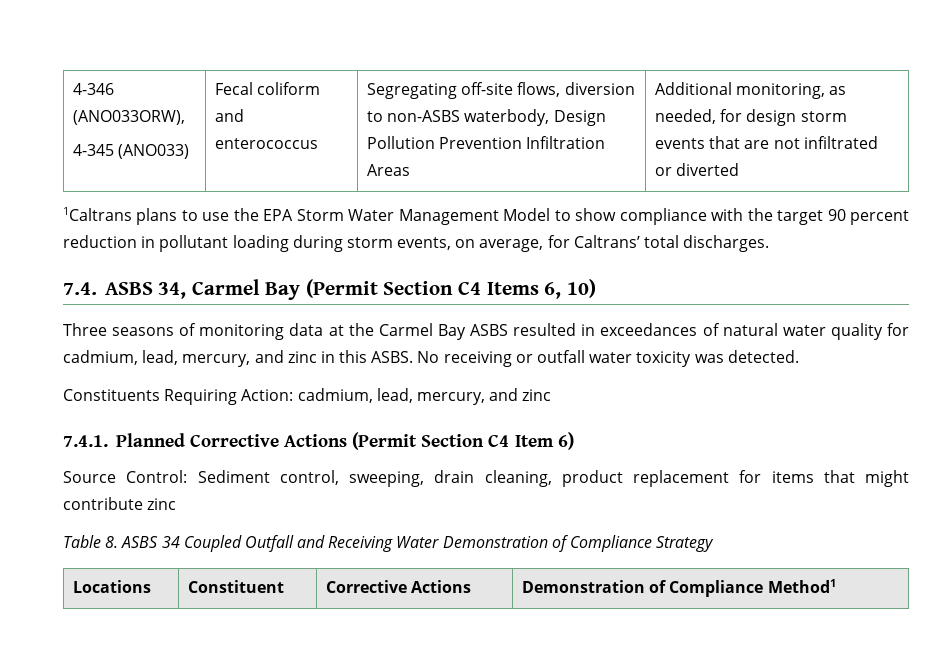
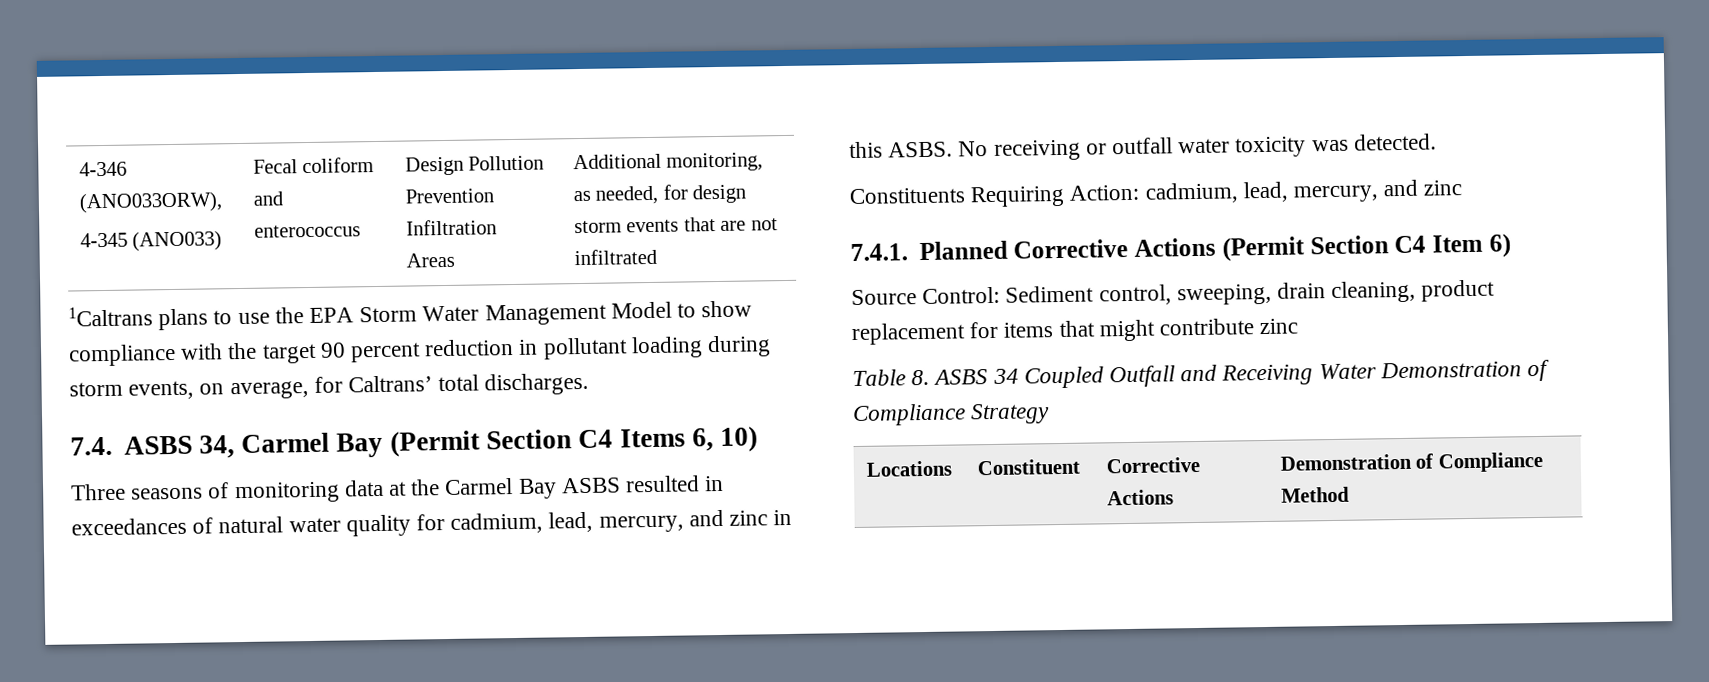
  4-346 (ANO033ORW),
- 4-345 (ANO033) | Fecal coliform and enterococcus | Segregating off-site flows, diversion to non-ASBS waterbody, Design Pollution Prevention Infiltration Areas | Additional monitoring, as needed, for design storm events that are not infiltrated or diverted
+ 4-345 (ANO033) | Fecal coliform and enterococcus | Design Pollution Prevention Infiltration Areas | Additional monitoring, as needed, for design storm events that are not infiltrated
- Locations | Constituent | Corrective Actions | Demonstration of Compliance Method1
+ Locations | Constituent | Corrective Actions | Demonstration of Compliance Method

